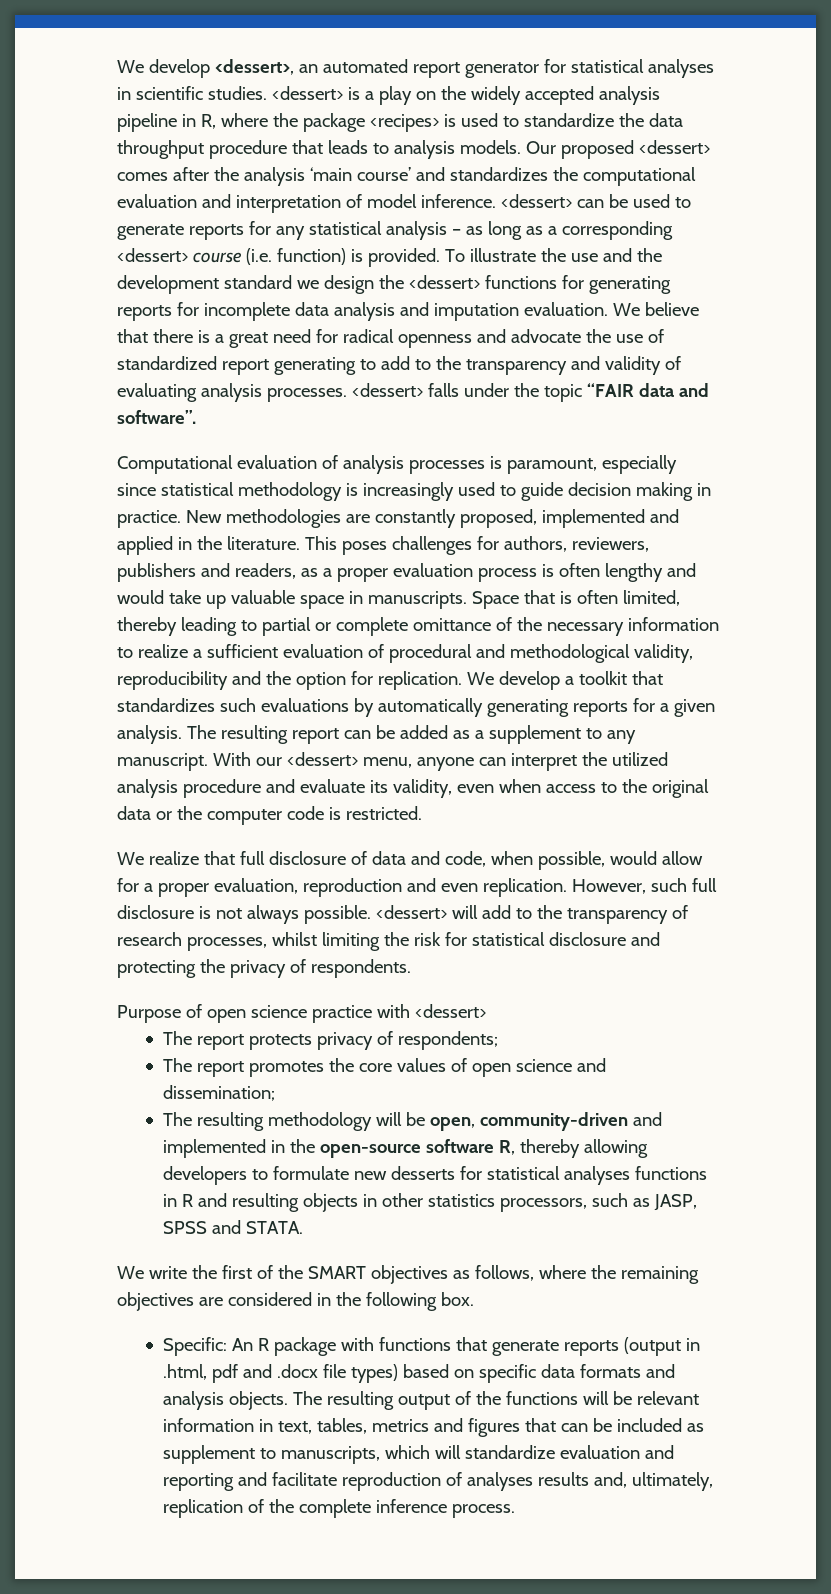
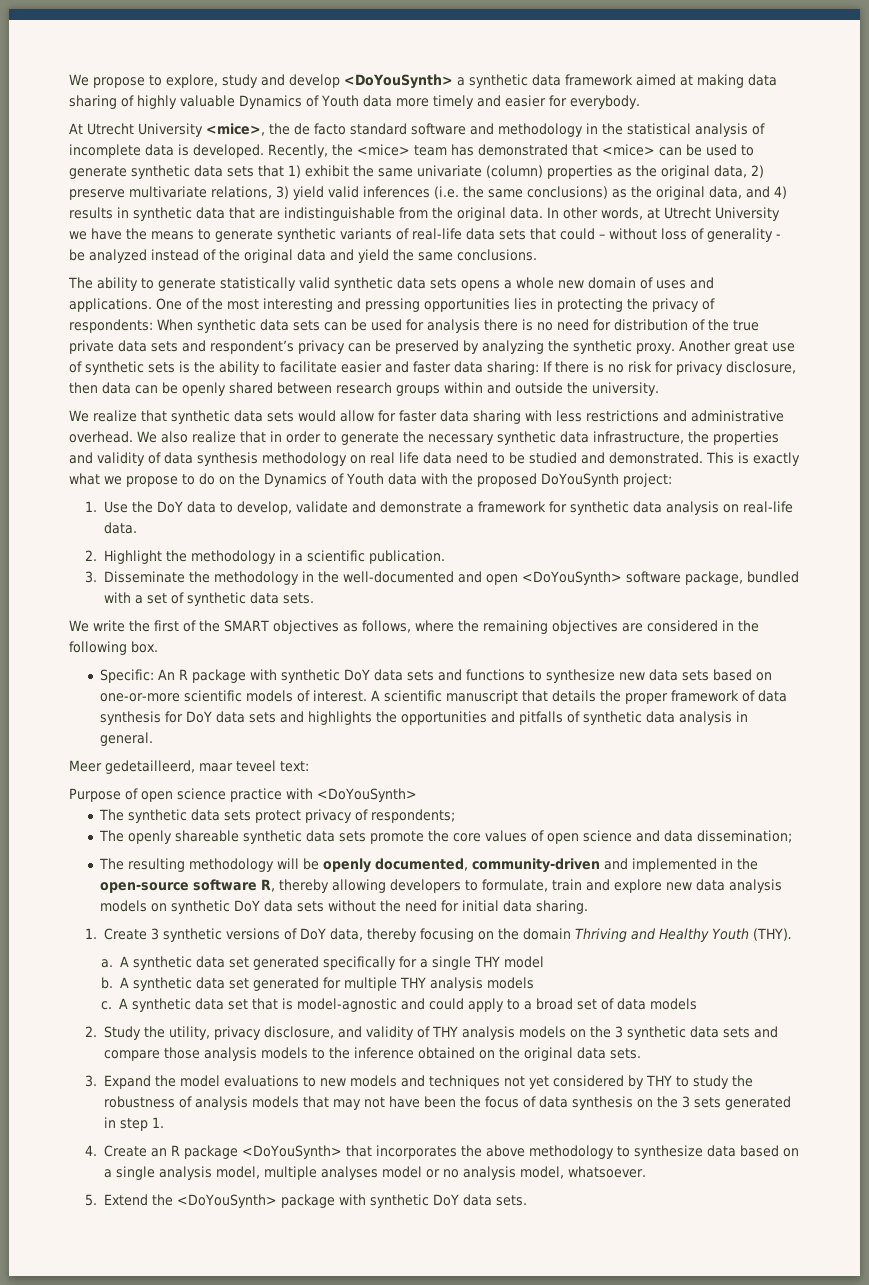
- We develop <dessert>, an automated report generator for statistical analyses in scientific studies. <dessert> is a play on the widely accepted analysis pipeline in R, where the package <recipes> is used to standardize the data throughput procedure that leads to analysis models. Our proposed <dessert> comes after the analysis ‘main course’ and standardizes the computational evaluation and interpretation of model inference. <dessert> can be used to generate reports for any statistical analysis – as long as a corresponding <dessert> course (i.e. function) is provided. To illustrate the use and the development standard we design the <dessert> functions for generating reports for incomplete data analysis and imputation evaluation. We believe that there is a great need for radical openness and advocate the use of standardized report generating to add to the transparency and validity of evaluating analysis processes. <dessert> falls under the topic “FAIR data and software”.
- Computational evaluation of analysis processes is paramount, especially since statistical methodology is increasingly used to guide decision making in practice. New methodologies are constantly proposed, implemented and applied in the literature. This poses challenges for authors, reviewers, publishers and readers, as a proper evaluation process is often lengthy and would take up valuable space in manuscripts. Space that is often limited, thereby leading to partial or complete omittance of the necessary information to realize a sufficient evaluation of procedural and methodological validity, reproducibility and the option for replication. We develop a toolkit that standardizes such evaluations by automatically generating reports for a given analysis. The resulting report can be added as a supplement to any manuscript. With our <dessert> menu, anyone can interpret the utilized analysis procedure and evaluate its validity, even when access to the original data or the computer code is restricted.
- We realize that full disclosure of data and code, when possible, would allow for a proper evaluation, reproduction and even replication. However, such full disclosure is not always possible. <dessert> will add to the transparency of research processes, whilst limiting the risk for statistical disclosure and protecting the privacy of respondents.
- Purpose of open science practice with <dessert>
- The report protects privacy of respondents;
- The report promotes the core values of open science and dissemination;
- The resulting methodology will be open, community-driven and implemented in the open-source software R, thereby allowing developers to formulate new desserts for statistical analyses functions in R and resulting objects in other statistics processors, such as JASP, SPSS and STATA.
+ We propose to explore, study and develop <DoYouSynth> a synthetic data framework aimed at making data sharing of highly valuable Dynamics of Youth data more timely and easier for everybody.
+ At Utrecht University <mice>, the de facto standard software and methodology in the statistical analysis of incomplete data is developed. Recently, the <mice> team has demonstrated that <mice> can be used to generate synthetic data sets that 1) exhibit the same univariate (column) properties as the original data, 2) preserve multivariate relations, 3) yield valid inferences (i.e. the same conclusions) as the original data, and 4) results in synthetic data that are indistinguishable from the original data. In other words, at Utrecht University we have the means to generate synthetic variants of real-life data sets that could – without loss of generality - be analyzed instead of the original data and yield the same conclusions.
+ The ability to generate statistically valid synthetic data sets opens a whole new domain of uses and applications. One of the most interesting and pressing opportunities lies in protecting the privacy of respondents: When synthetic data sets can be used for analysis there is no need for distribution of the true private data sets and respondent’s privacy can be preserved by analyzing the synthetic proxy. Another great use of synthetic sets is the ability to facilitate easier and faster data sharing: If there is no risk for privacy disclosure, then data can be openly shared between research groups within and outside the university.
+ We realize that synthetic data sets would allow for faster data sharing with less restrictions and administrative overhead. We also realize that in order to generate the necessary synthetic data infrastructure, the properties and validity of data synthesis methodology on real life data need to be studied and demonstrated. This is exactly what we propose to do on the Dynamics of Youth data with the proposed DoYouSynth project:
+ 1. Use the DoY data to develop, validate and demonstrate a framework for synthetic data analysis on real-life data.
+ 2. Highlight the methodology in a scientific publication.
+ 3. Disseminate the methodology in the well-documented and open <DoYouSynth> software package, bundled with a set of synthetic data sets.
- Specific: An R package with functions that generate reports (output in .html, pdf and .docx file types) based on specific data formats and analysis objects. The resulting output of the functions will be relevant information in text, tables, metrics and figures that can be included as supplement to manuscripts, which will standardize evaluation and reporting and facilitate reproduction of analyses results and, ultimately, replication of the complete inference process.
+ Specific: An R package with synthetic DoY data sets and functions to synthesize new data sets based on one-or-more scientific models of interest. A scientific manuscript that details the proper framework of data synthesis for DoY data sets and highlights the opportunities and pitfalls of synthetic data analysis in general.
+ Meer gedetailleerd, maar teveel text:
+ Purpose of open science practice with <DoYouSynth>
+ The synthetic data sets protect privacy of respondents;
+ The openly shareable synthetic data sets promote the core values of open science and data dissemination;
+ The resulting methodology will be openly documented, community-driven and implemented in the open-source software R, thereby allowing developers to formulate, train and explore new data analysis models on synthetic DoY data sets without the need for initial data sharing.
+ 1. Create 3 synthetic versions of DoY data, thereby focusing on the domain Thriving and Healthy Youth (THY).
+ a. A synthetic data set generated specifically for a single THY model
+ b. A synthetic data set generated for multiple THY analysis models
+ c. A synthetic data set that is model-agnostic and could apply to a broad set of data models
+ 2. Study the utility, privacy disclosure, and validity of THY analysis models on the 3 synthetic data sets and compare those analysis models to the inference obtained on the original data sets.
+ 3. Expand the model evaluations to new models and techniques not yet considered by THY to study the robustness of analysis models that may not have been the focus of data synthesis on the 3 sets generated in step 1.
+ 4. Create an R package <DoYouSynth> that incorporates the above methodology to synthesize data based on a single analysis model, multiple analyses model or no analysis model, whatsoever.
+ 5. Extend the <DoYouSynth> package with synthetic DoY data sets.

